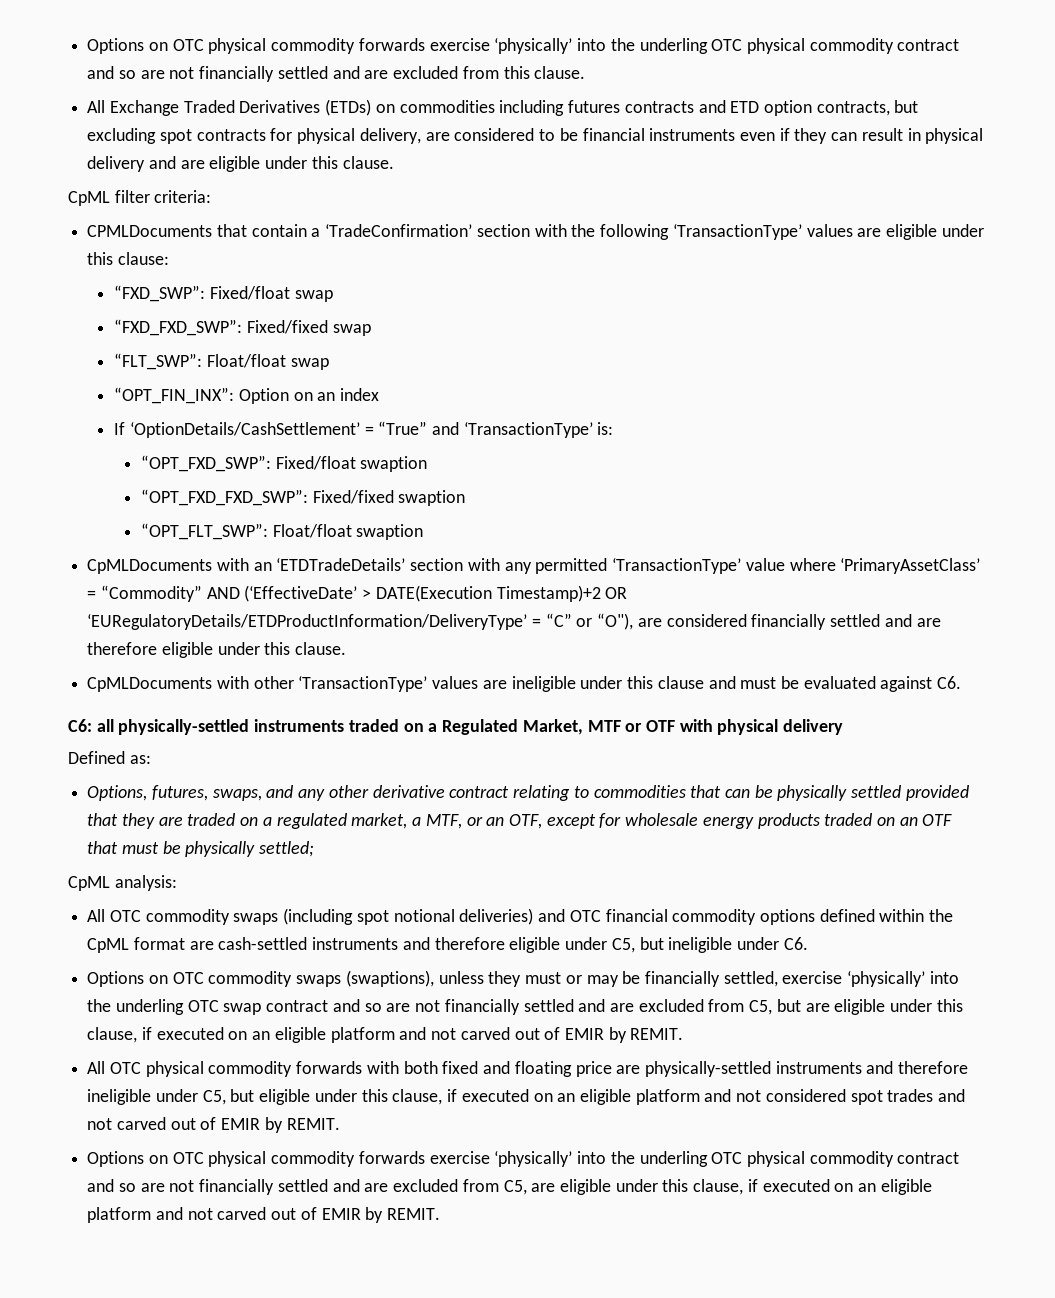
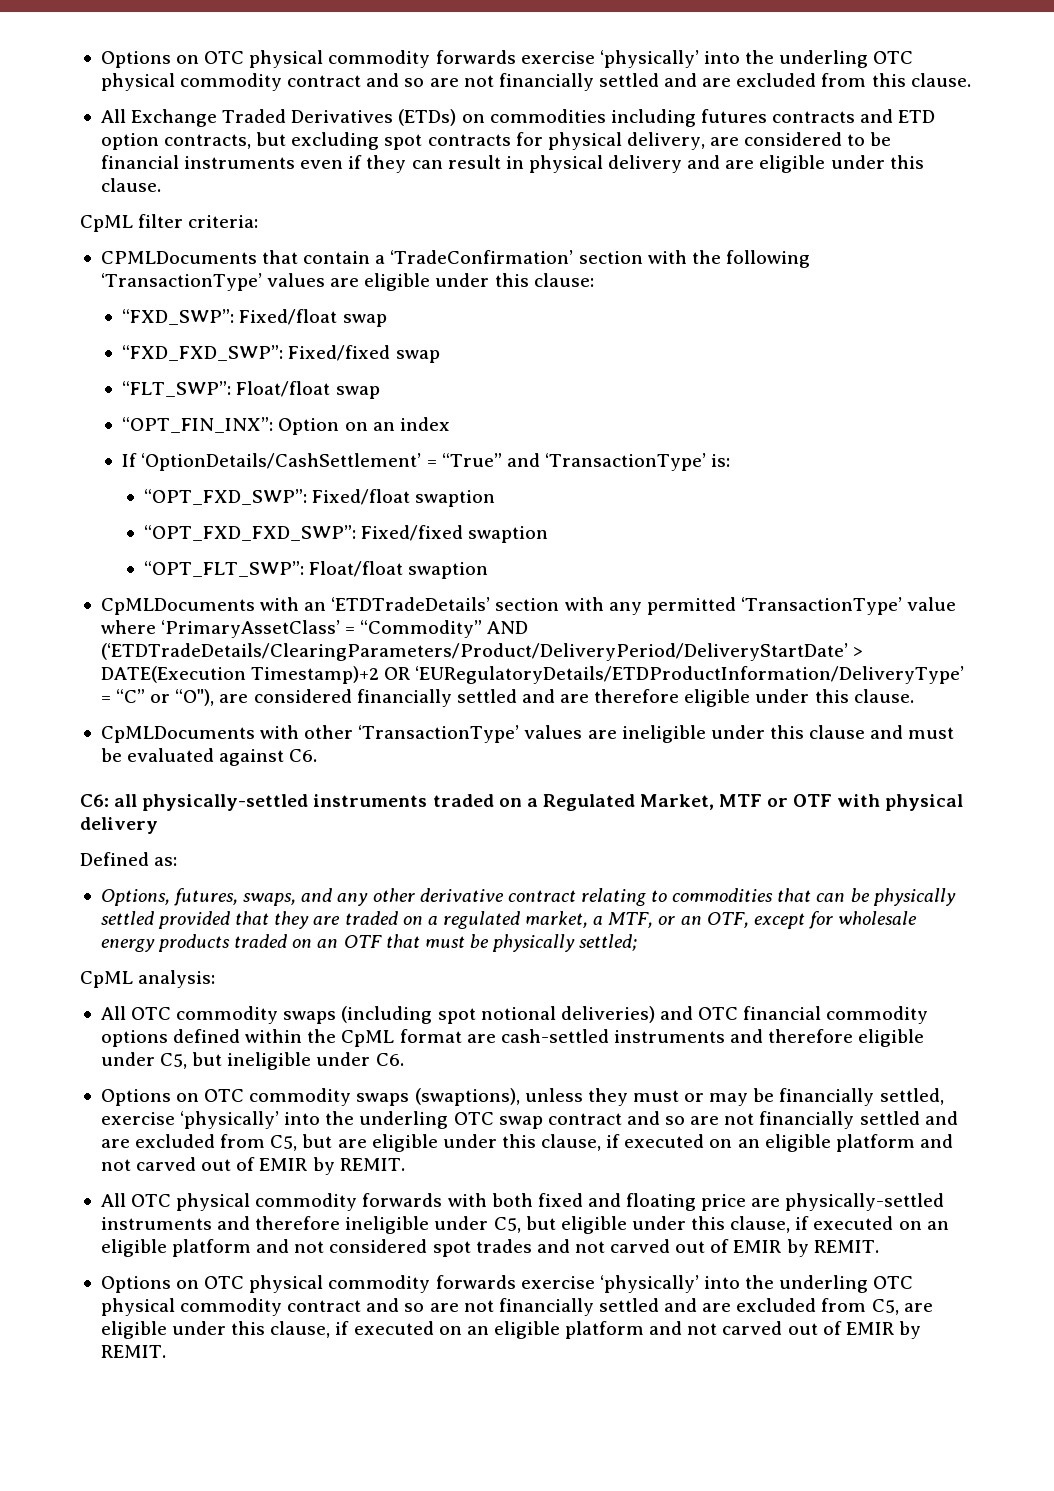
- CpMLDocuments with an ‘ETDTradeDetails’ section with any permitted ‘TransactionType’ value where ‘PrimaryAssetClass’ = “Commodity” AND (‘EffectiveDate’ > DATE(Execution Timestamp)+2 OR ‘EURegulatoryDetails/ETDProductInformation/DeliveryType’ = “C” or “O"), are considered financially settled and are therefore eligible under this clause.
+ CpMLDocuments with an ‘ETDTradeDetails’ section with any permitted ‘TransactionType’ value where ‘PrimaryAssetClass’ = “Commodity” AND (‘ETDTradeDetails/ClearingParameters/Product/DeliveryPeriod/DeliveryStartDate’ > DATE(Execution Timestamp)+2 OR ‘EURegulatoryDetails/ETDProductInformation/DeliveryType’ = “C” or “O"), are considered financially settled and are therefore eligible under this clause.

